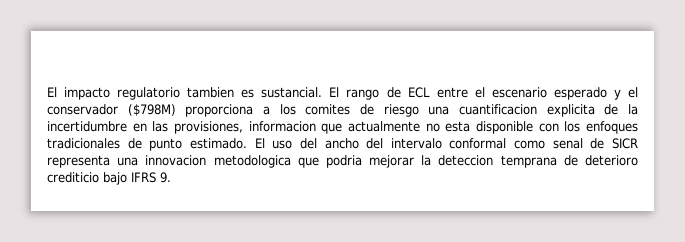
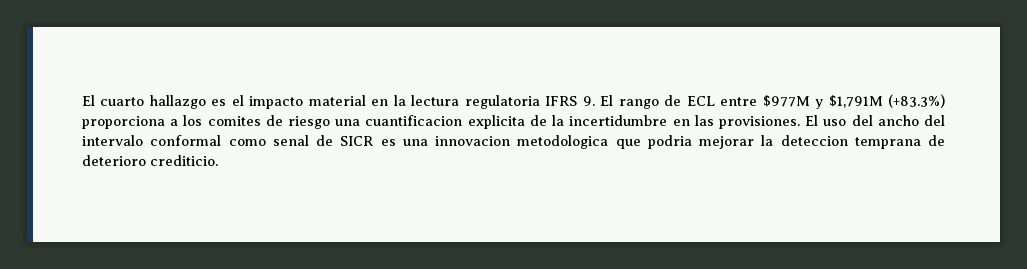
- El impacto regulatorio tambien es sustancial. El rango de ECL entre el escenario esperado y el conservador ($798M) proporciona a los comites de riesgo una cuantificacion explicita de la incertidumbre en las provisiones, informacion que actualmente no esta disponible con los enfoques tradicionales de punto estimado.
+ El cuarto hallazgo es el impacto material en la lectura regulatoria IFRS 9. El rango de ECL entre $977M y $1,791M (+83.3%) proporciona a los comites de riesgo una cuantificacion explicita de la incertidumbre en las provisiones.
- El uso del ancho del intervalo conformal como senal de SICR representa una innovacion metodologica que podria mejorar la deteccion temprana de deterioro crediticio bajo IFRS 9.
+ El uso del ancho del intervalo conformal como senal de SICR es una innovacion metodologica que podria mejorar la deteccion temprana de deterioro crediticio.

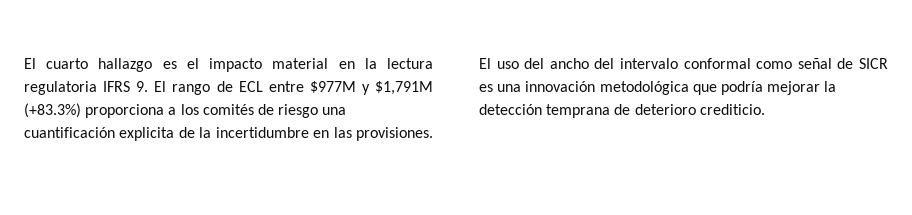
- El cuarto hallazgo es el impacto material en la lectura regulatoria IFRS 9. El rango de ECL entre $977M y $1,791M (+83.3%) proporciona a los comites de riesgo una cuantificacion explicita de la incertidumbre en las provisiones.
+ El cuarto hallazgo es el impacto material en la lectura regulatoria IFRS 9. El rango de ECL entre $977M y $1,791M (+83.3%) proporciona a los comités de riesgo una cuantificación explicita de la incertidumbre en las provisiones.
- El uso del ancho del intervalo conformal como senal de SICR es una innovacion metodologica que podria mejorar la deteccion temprana de deterioro crediticio.
+ El uso del ancho del intervalo conformal como señal de SICR es una innovación metodológica que podría mejorar la detección temprana de deterioro crediticio.

